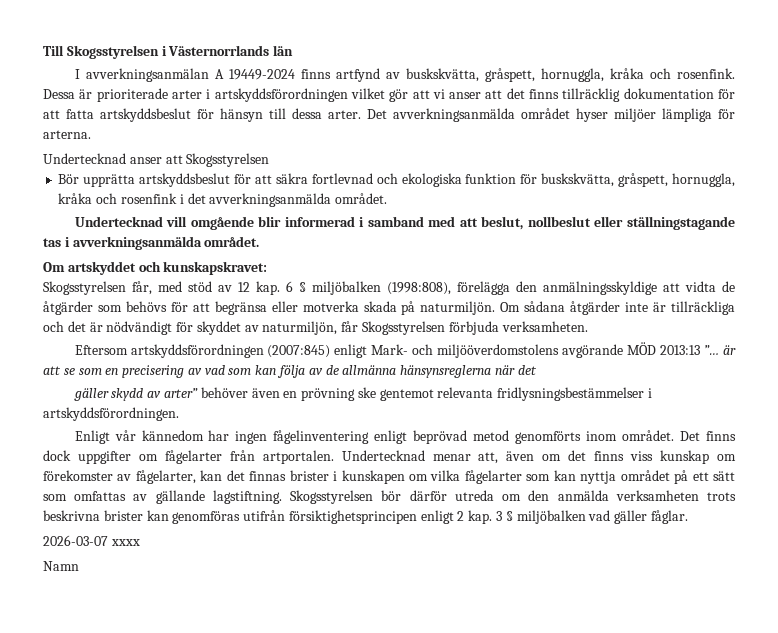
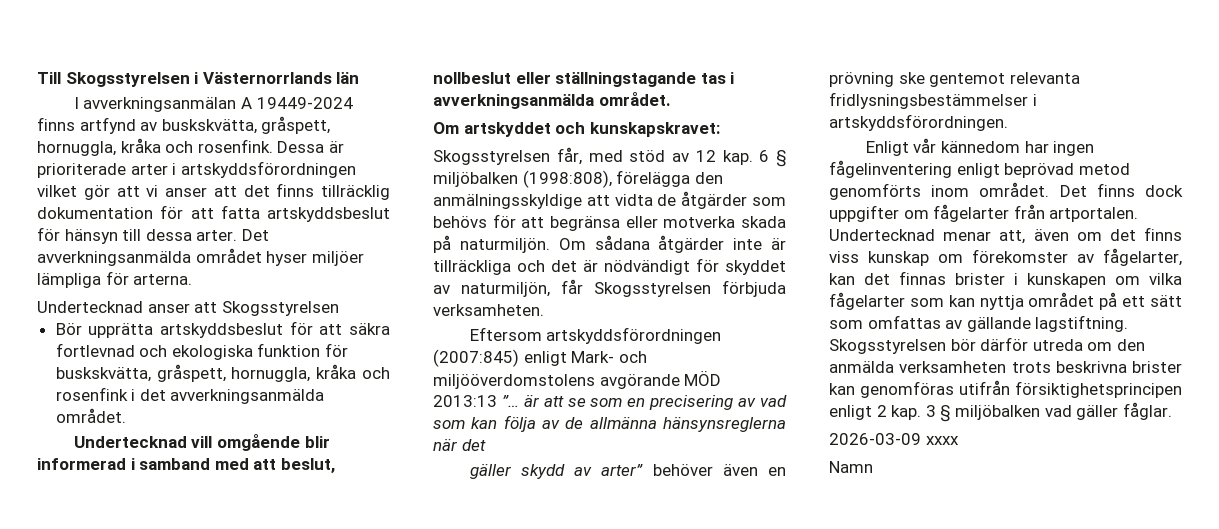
- 2026-03-07 xxxx
+ 2026-03-09 xxxx

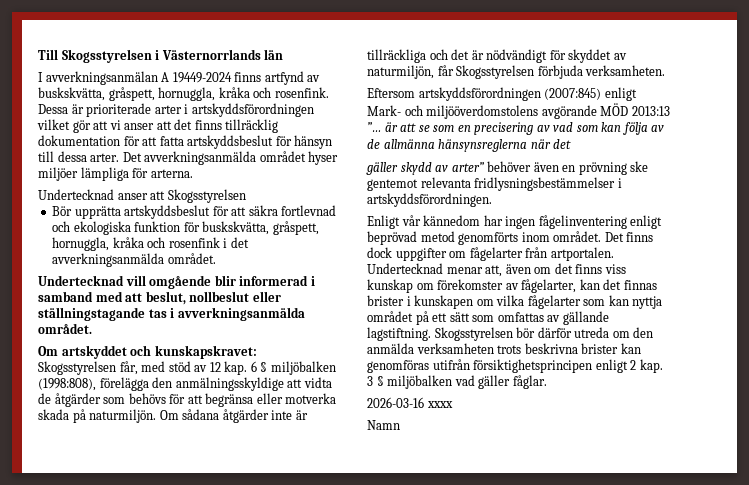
- 2026-03-09 xxxx
+ 2026-03-16 xxxx

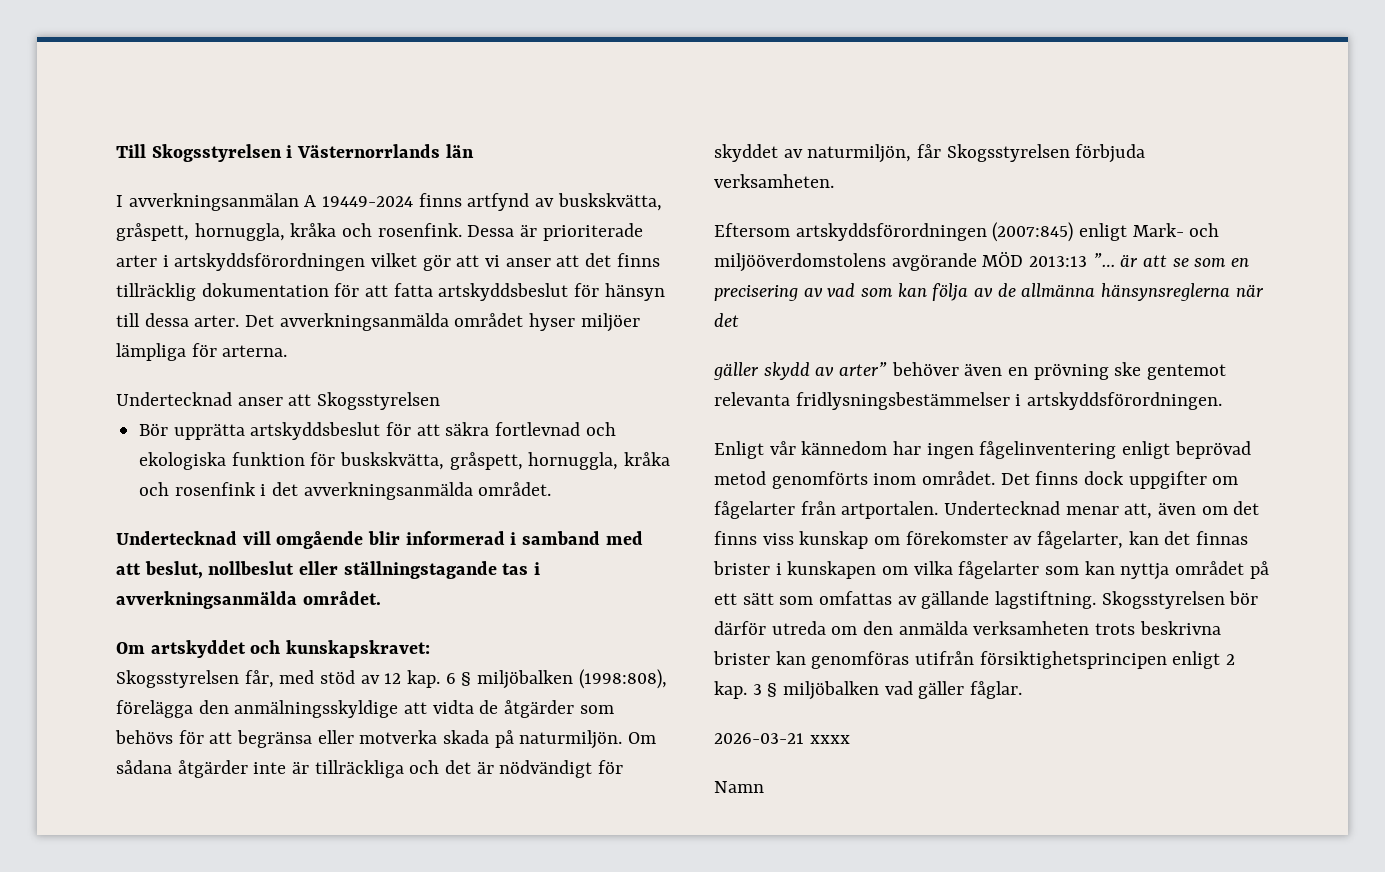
- 2026-03-16 xxxx
+ 2026-03-21 xxxx

